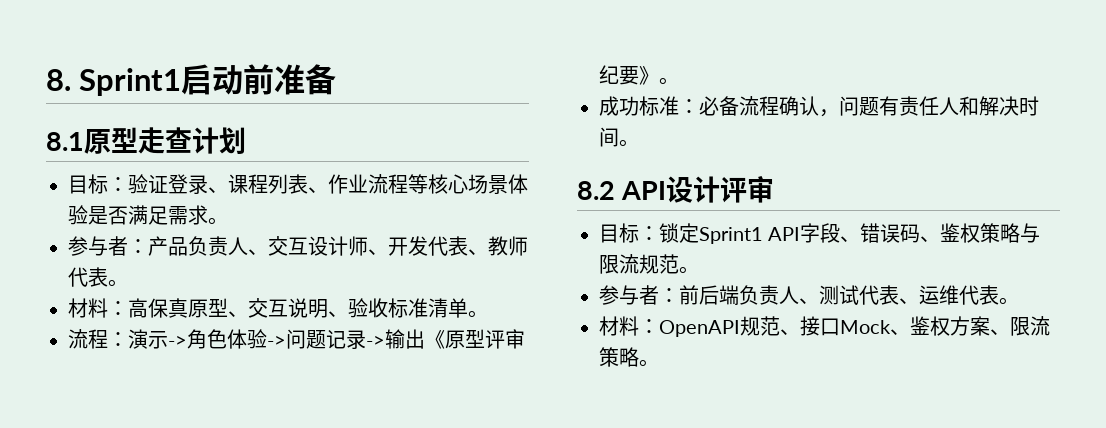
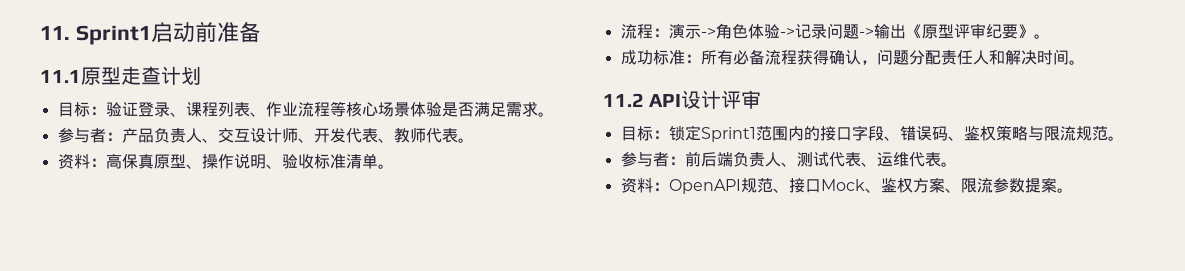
- 8. Sprint1启动前准备
+ 11. Sprint1启动前准备
- 8.1原型走查计划
+ 11.1原型走查计划
- 材料：高保真原型、交互说明、验收标准清单。
+ 资料：高保真原型、操作说明、验收标准清单。
- 流程：演示->角色体验->问题记录->输出《原型评审纪要》。
+ 流程：演示->角色体验->记录问题->输出《原型评审纪要》。
- 成功标准：必备流程确认，问题有责任人和解决时间。
+ 成功标准：所有必备流程获得确认，问题分配责任人和解决时间。
- 8.2 API设计评审
+ 11.2 API设计评审
- 目标：锁定Sprint1 API字段、错误码、鉴权策略与限流规范。
+ 目标：锁定Sprint1范围内的接口字段、错误码、鉴权策略与限流规范。
- 材料：OpenAPI规范、接口Mock、鉴权方案、限流策略。
+ 资料：OpenAPI规范、接口Mock、鉴权方案、限流参数提案。

